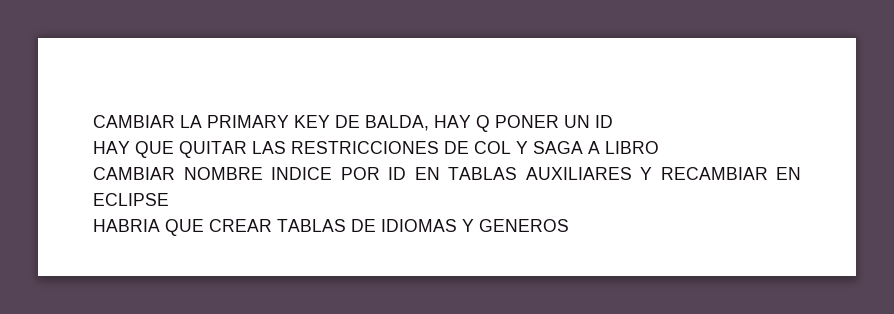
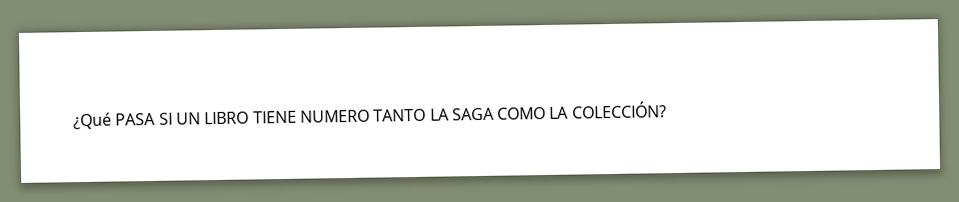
- CAMBIAR LA PRIMARY KEY DE BALDA, HAY Q PONER UN ID
- HAY QUE QUITAR LAS RESTRICCIONES DE COL Y SAGA A LIBRO
- CAMBIAR NOMBRE INDICE POR ID EN TABLAS AUXILIARES Y RECAMBIAR EN ECLIPSE
- HABRIA QUE CREAR TABLAS DE IDIOMAS Y GENEROS
+ ¿Qué PASA SI UN LIBRO TIENE NUMERO TANTO LA SAGA COMO LA COLECCIÓN?

